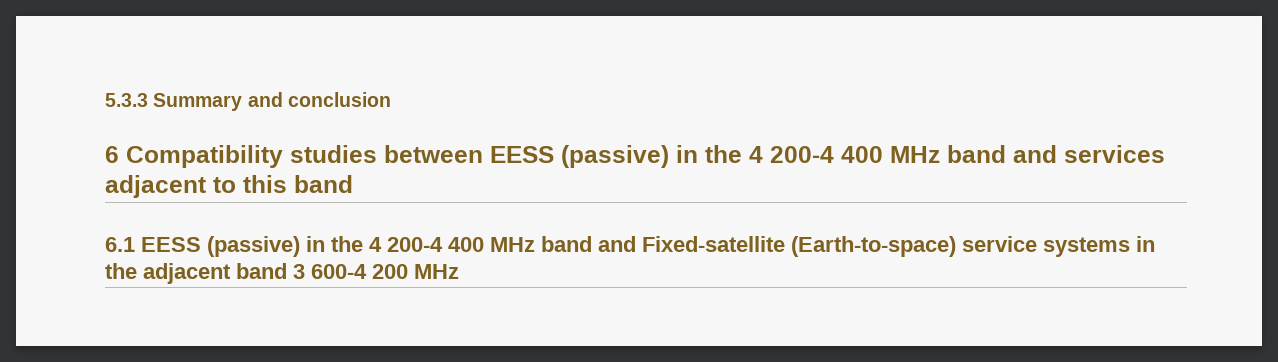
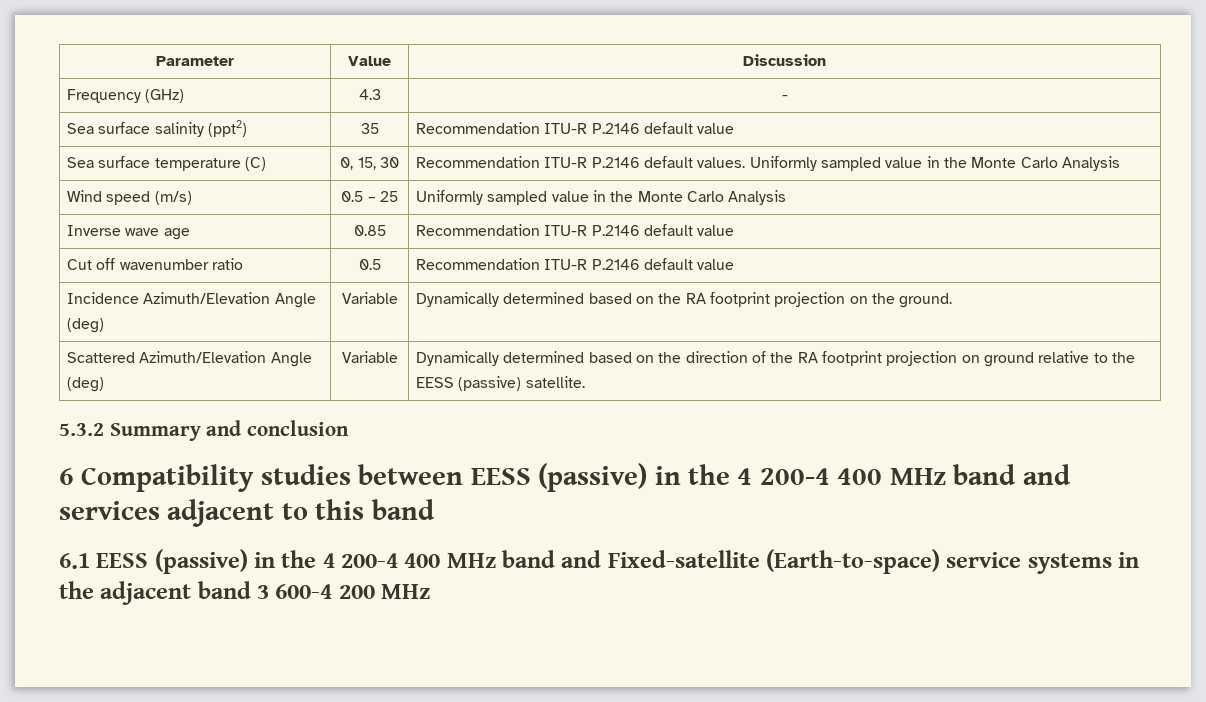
- 5.3.3 Summary and conclusion
+ Parameter | Value | Discussion
+ Frequency (GHz) | 4.3 | -
+ Sea surface salinity (ppt2) | 35 | Recommendation ITU-R P.2146 default value
+ Sea surface temperature (C) | 0, 15, 30 | Recommendation ITU-R P.2146 default values. Uniformly sampled value in the Monte Carlo Analysis
+ Wind speed (m/s) | 0.5 – 25 | Uniformly sampled value in the Monte Carlo Analysis
+ Inverse wave age | 0.85 | Recommendation ITU-R P.2146 default value
+ Cut off wavenumber ratio | 0.5 | Recommendation ITU-R P.2146 default value
+ Incidence Azimuth/Elevation Angle (deg) | Variable | Dynamically determined based on the RA footprint projection on the ground.
+ Scattered Azimuth/Elevation Angle (deg) | Variable | Dynamically determined based on the direction of the RA footprint projection on ground relative to the EESS (passive) satellite.
+ 5.3.2 Summary and conclusion

